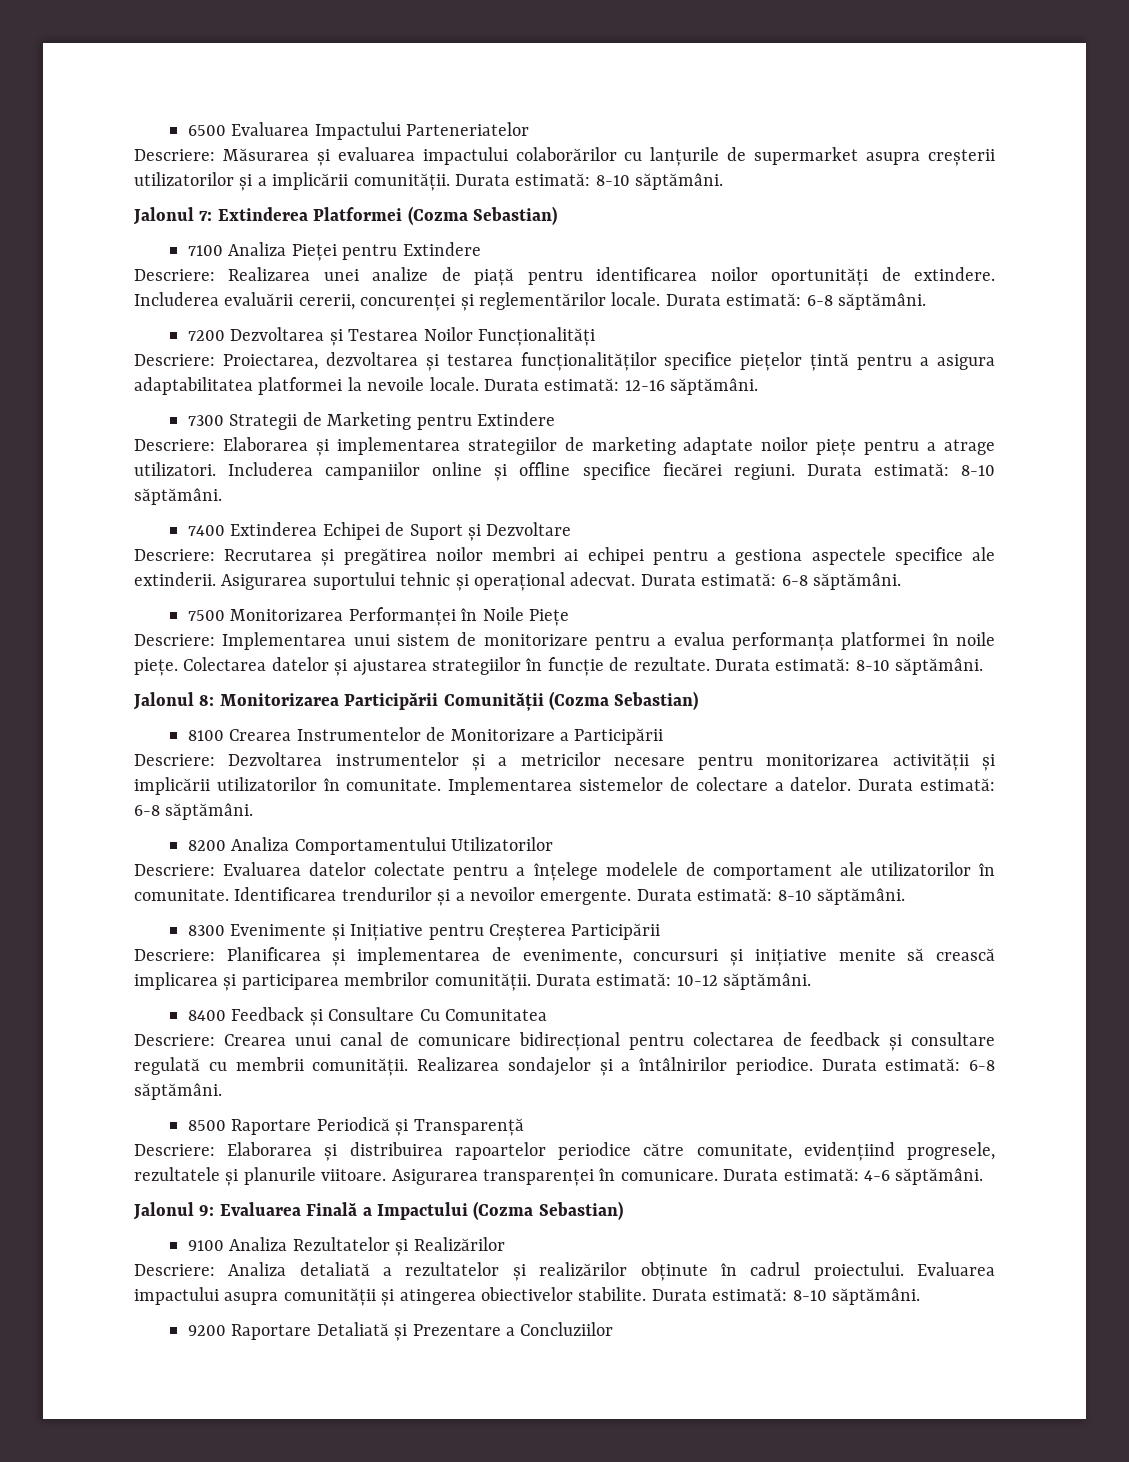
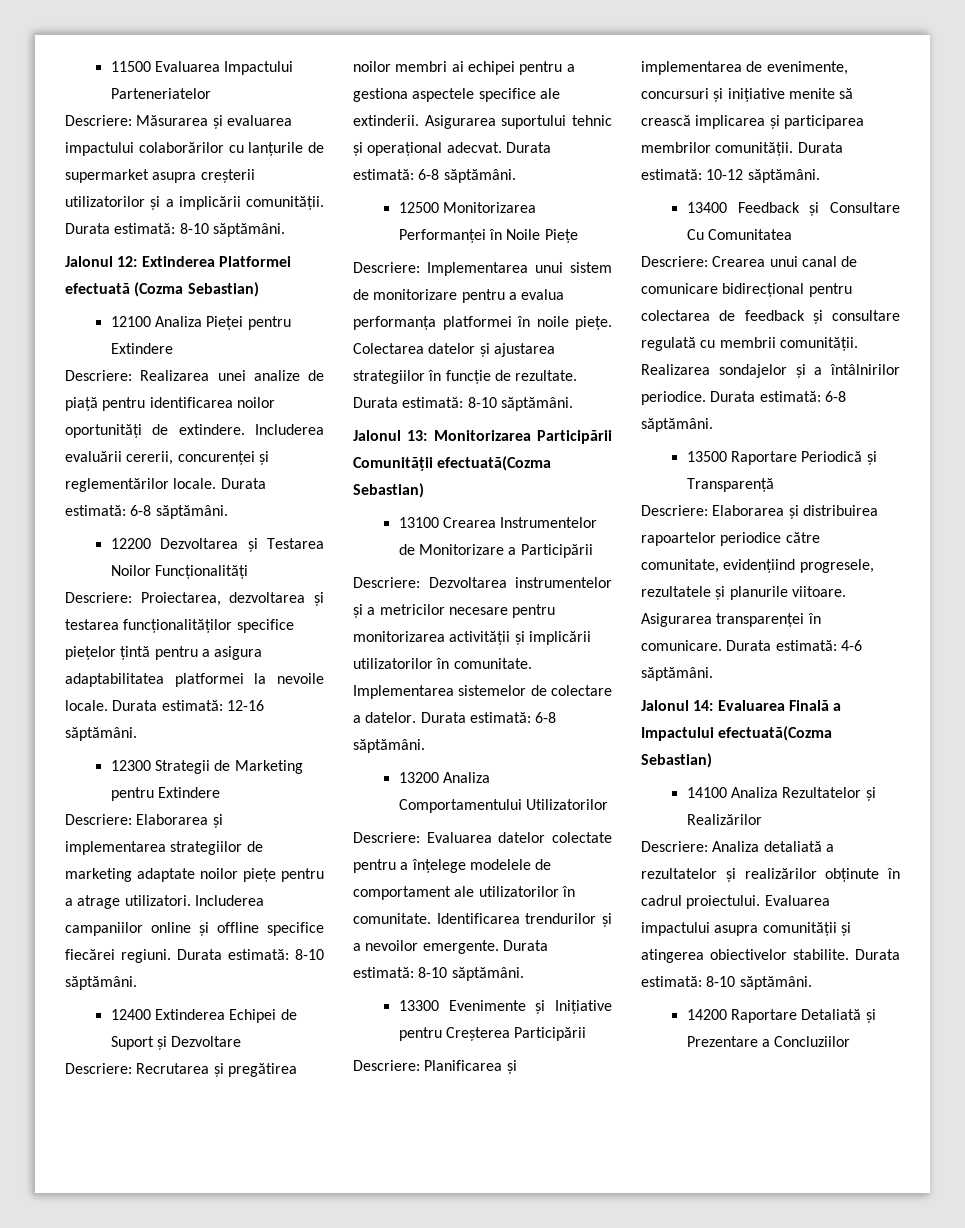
- 6500 Evaluarea Impactului Parteneriatelor
+ 11500 Evaluarea Impactului Parteneriatelor
- Jalonul 7: Extinderea Platformei (Cozma Sebastian)
- 7100 Analiza Pieței pentru Extindere
+ Jalonul 12: Extinderea Platformei efectuată (Cozma Sebastian)
+ 12100 Analiza Pieței pentru Extindere
- 7200 Dezvoltarea și Testarea Noilor Funcționalități
+ 12200 Dezvoltarea și Testarea Noilor Funcționalități
- 7300 Strategii de Marketing pentru Extindere
+ 12300 Strategii de Marketing pentru Extindere
- 7400 Extinderea Echipei de Suport și Dezvoltare
+ 12400 Extinderea Echipei de Suport și Dezvoltare
- 7500 Monitorizarea Performanței în Noile Piețe
+ 12500 Monitorizarea Performanței în Noile Piețe
- Jalonul 8: Monitorizarea Participării Comunității (Cozma Sebastian)
- 8100 Crearea Instrumentelor de Monitorizare a Participării
+ Jalonul 13: Monitorizarea Participării Comunității efectuată(Cozma Sebastian)
+ 13100 Crearea Instrumentelor de Monitorizare a Participării
- 8200 Analiza Comportamentului Utilizatorilor
+ 13200 Analiza Comportamentului Utilizatorilor
- 8300 Evenimente și Inițiative pentru Creșterea Participării
+ 13300 Evenimente și Inițiative pentru Creșterea Participării
- 8400 Feedback și Consultare Cu Comunitatea
+ 13400 Feedback și Consultare Cu Comunitatea
- 8500 Raportare Periodică și Transparență
+ 13500 Raportare Periodică și Transparență
- Jalonul 9: Evaluarea Finală a Impactului (Cozma Sebastian)
- 9100 Analiza Rezultatelor și Realizărilor
+ Jalonul 14: Evaluarea Finală a Impactului efectuată(Cozma Sebastian)
+ 14100 Analiza Rezultatelor și Realizărilor
- 9200 Raportare Detaliată și Prezentare a Concluziilor
+ 14200 Raportare Detaliată și Prezentare a Concluziilor

